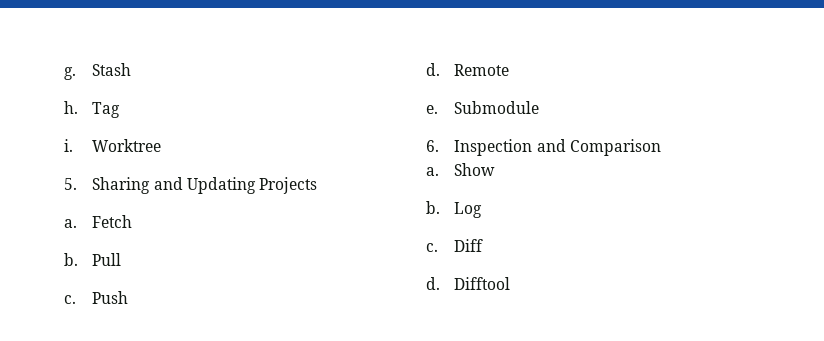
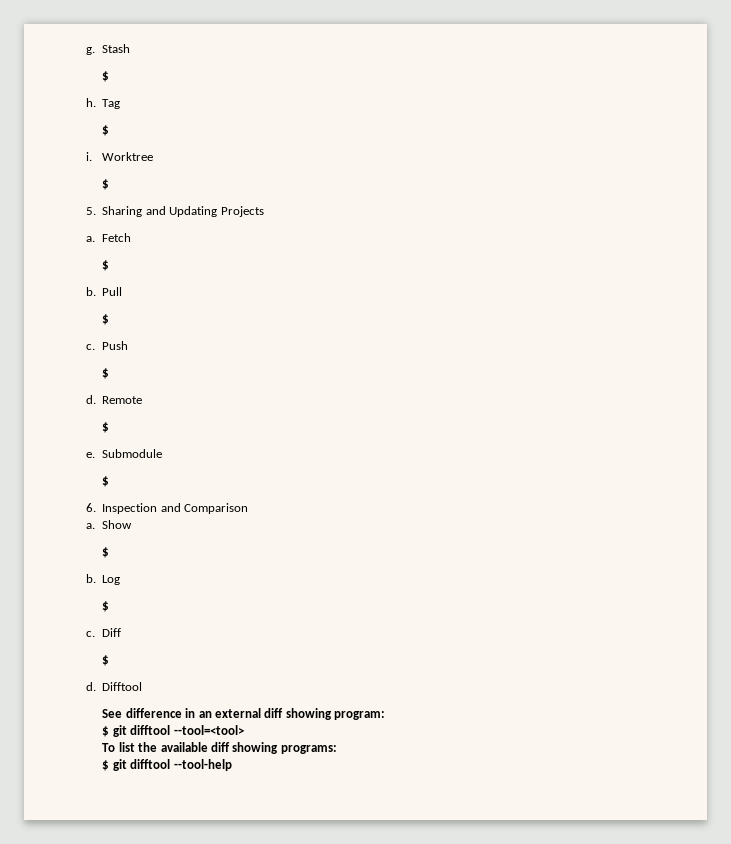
  Stash
+ $
  Tag
+ $
  Worktree
+ $
  Fetch
+ $
  Pull
+ $
  Push
+ $
  Remote
+ $
  Submodule
+ $
  Show
+ $
  Log
+ $
  Diff
+ $
+ See difference in an external diff showing program:
+ $ git difftool --tool=<tool>
+ To list the available diff showing programs:
+ $ git difftool --tool-help

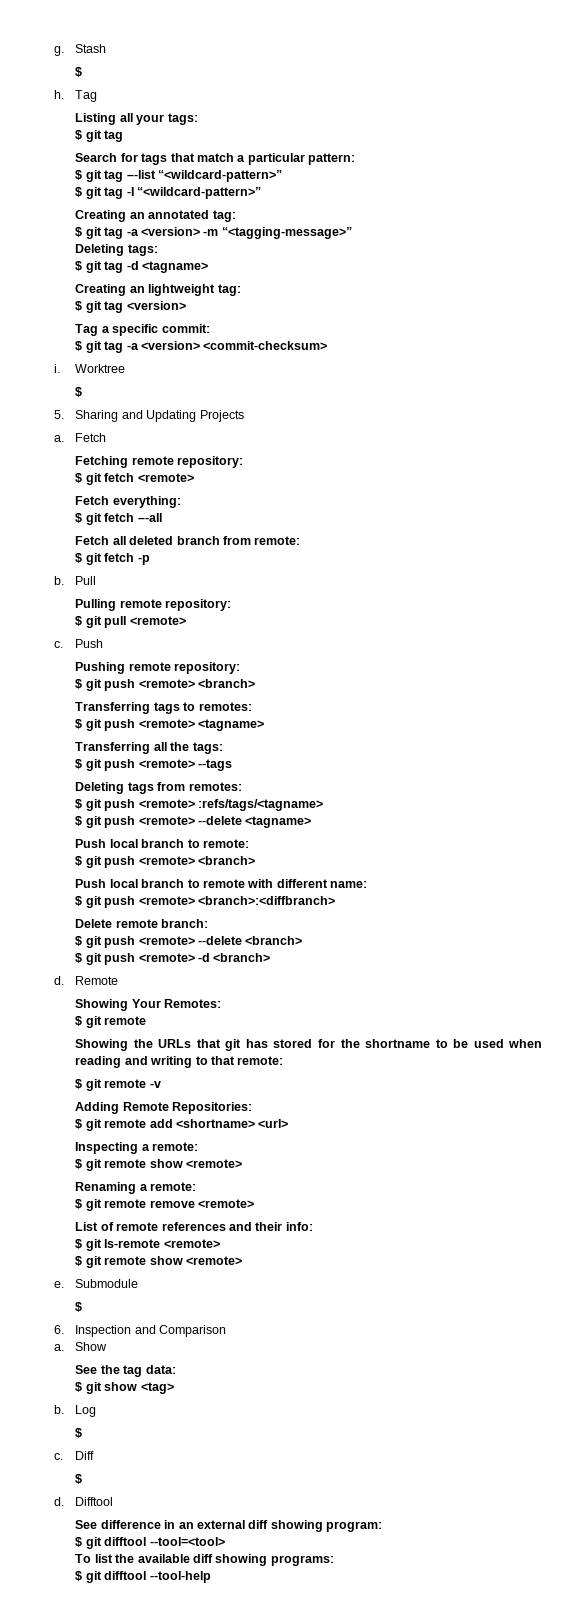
  h. Tag
- $
+ Listing all your tags:
+ $ git tag
+ Search for tags that match a particular pattern:
+ $ git tag –-list “<wildcard-pattern>”
+ $ git tag -l “<wildcard-pattern>”
+ Creating an annotated tag:
+ $ git tag -a <version> -m “<tagging-message>”
+ Deleting tags:
+ $ git tag -d <tagname>
+ Creating an lightweight tag:
+ $ git tag <version>
+ Tag a specific commit:
+ $ git tag -a <version> <commit-checksum>
  a. Fetch
- $
+ Fetching remote repository:
+ $ git fetch <remote>
+ Fetch everything:
+ $ git fetch –-all
+ Fetch all deleted branch from remote:
+ $ git fetch -p
  b. Pull
- $
+ Pulling remote repository:
+ $ git pull <remote>
  c. Push
- $
+ Pushing remote repository:
+ $ git push <remote> <branch>
+ Transferring tags to remotes:
+ $ git push <remote> <tagname>
+ Transferring all the tags:
+ $ git push <remote> --tags
+ Deleting tags from remotes:
+ $ git push <remote> :refs/tags/<tagname>
+ $ git push <remote> --delete <tagname>
+ Push local branch to remote:
+ $ git push <remote> <branch>
+ Push local branch to remote with different name:
+ $ git push <remote> <branch>:<diffbranch>
+ Delete remote branch:
+ $ git push <remote> --delete <branch>
+ $ git push <remote> -d <branch>
  d. Remote
- $
+ Showing Your Remotes:
+ $ git remote
+ Showing the URLs that git has stored for the shortname to be used when reading and writing to that remote:
+ $ git remote -v
+ Adding Remote Repositories:
+ $ git remote add <shortname> <url>
+ Inspecting a remote:
+ $ git remote show <remote>
+ Renaming a remote:
+ $ git remote remove <remote>
+ List of remote references and their info:
+ $ git ls-remote <remote>
+ $ git remote show <remote>
  Show
- $
+ See the tag data:
+ $ git show <tag>

